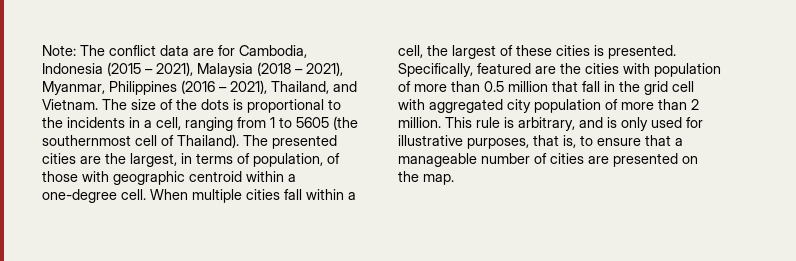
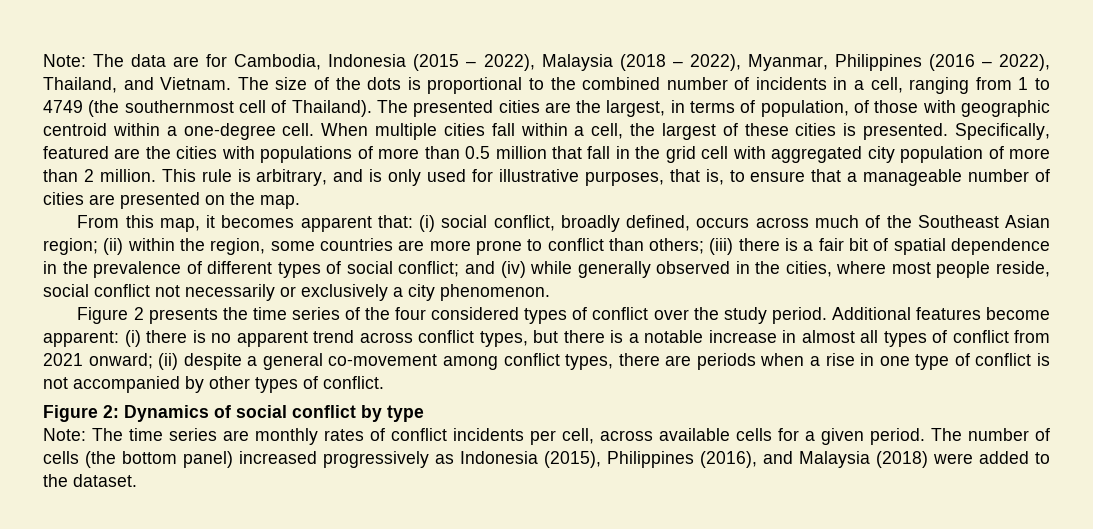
- Note: The conflict data are for Cambodia, Indonesia (2015 – 2021), Malaysia (2018 – 2021), Myanmar, Philippines (2016 – 2021), Thailand, and Vietnam.
+ Note: The data are for Cambodia, Indonesia (2015 – 2022), Malaysia (2018 – 2022), Myanmar, Philippines (2016 – 2022), Thailand, and Vietnam.
- The size of the dots is proportional to the incidents in a cell, ranging from 1 to 5605 (the southernmost cell of Thailand).
+ The size of the dots is proportional to the combined number of incidents in a cell, ranging from 1 to 4749 (the southernmost cell of Thailand).
- Specifically, featured are the cities with population of more than 0.5 million that fall in the grid cell with aggregated city population of more than 2 million.
+ Specifically, featured are the cities with populations of more than 0.5 million that fall in the grid cell with aggregated city population of more than 2 million.
+ From this map, it becomes apparent that: (i) social conflict, broadly defined, occurs across much of the Southeast Asian region; (ii) within the region, some countries are more prone to conflict than others; (iii) there is a fair bit of spatial dependence in the prevalence of different types of social conflict; and (iv) while generally observed in the cities, where most people reside, social conflict not necessarily or exclusively a city phenomenon.
+ Figure 2 presents the time series of the four considered types of conflict over the study period. Additional features become apparent: (i) there is no apparent trend across conflict types, but there is a notable increase in almost all types of conflict from 2021 onward; (ii) despite a general co-movement among conflict types, there are periods when a rise in one type of conflict is not accompanied by other types of conflict.
+ Figure 2: Dynamics of social conflict by type
+ Note: The time series are monthly rates of conflict incidents per cell, across available cells for a given period. The number of cells (the bottom panel) increased progressively as Indonesia (2015), Philippines (2016), and Malaysia (2018) were added to the dataset.

